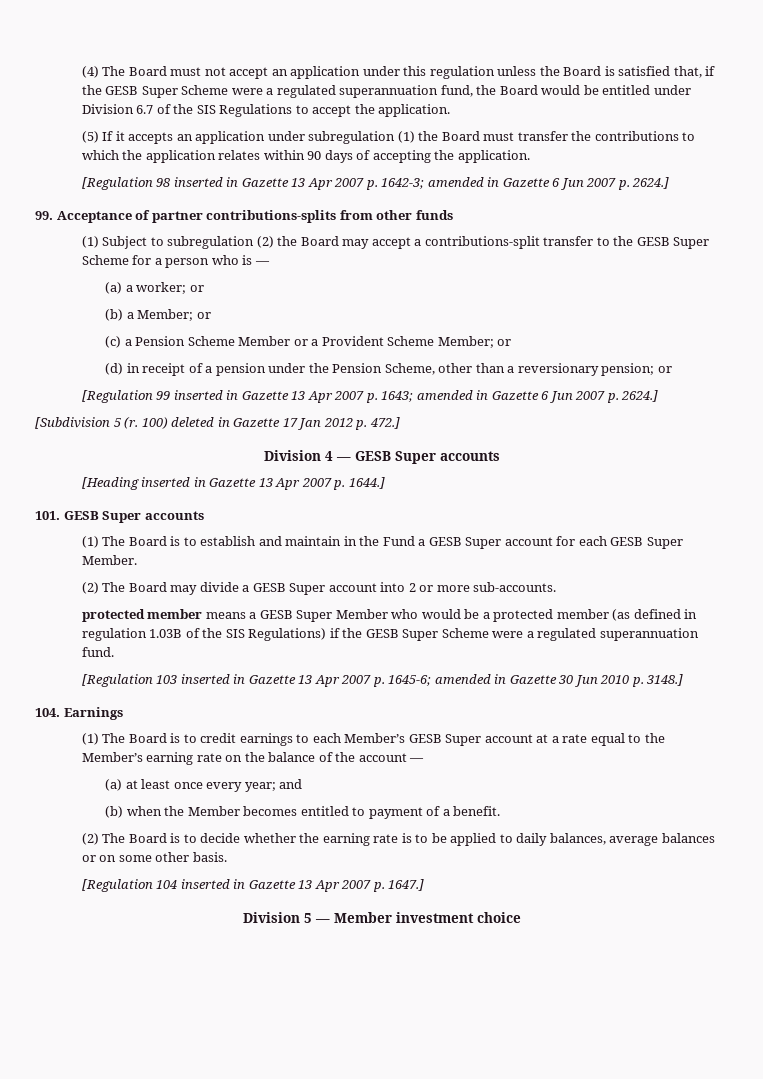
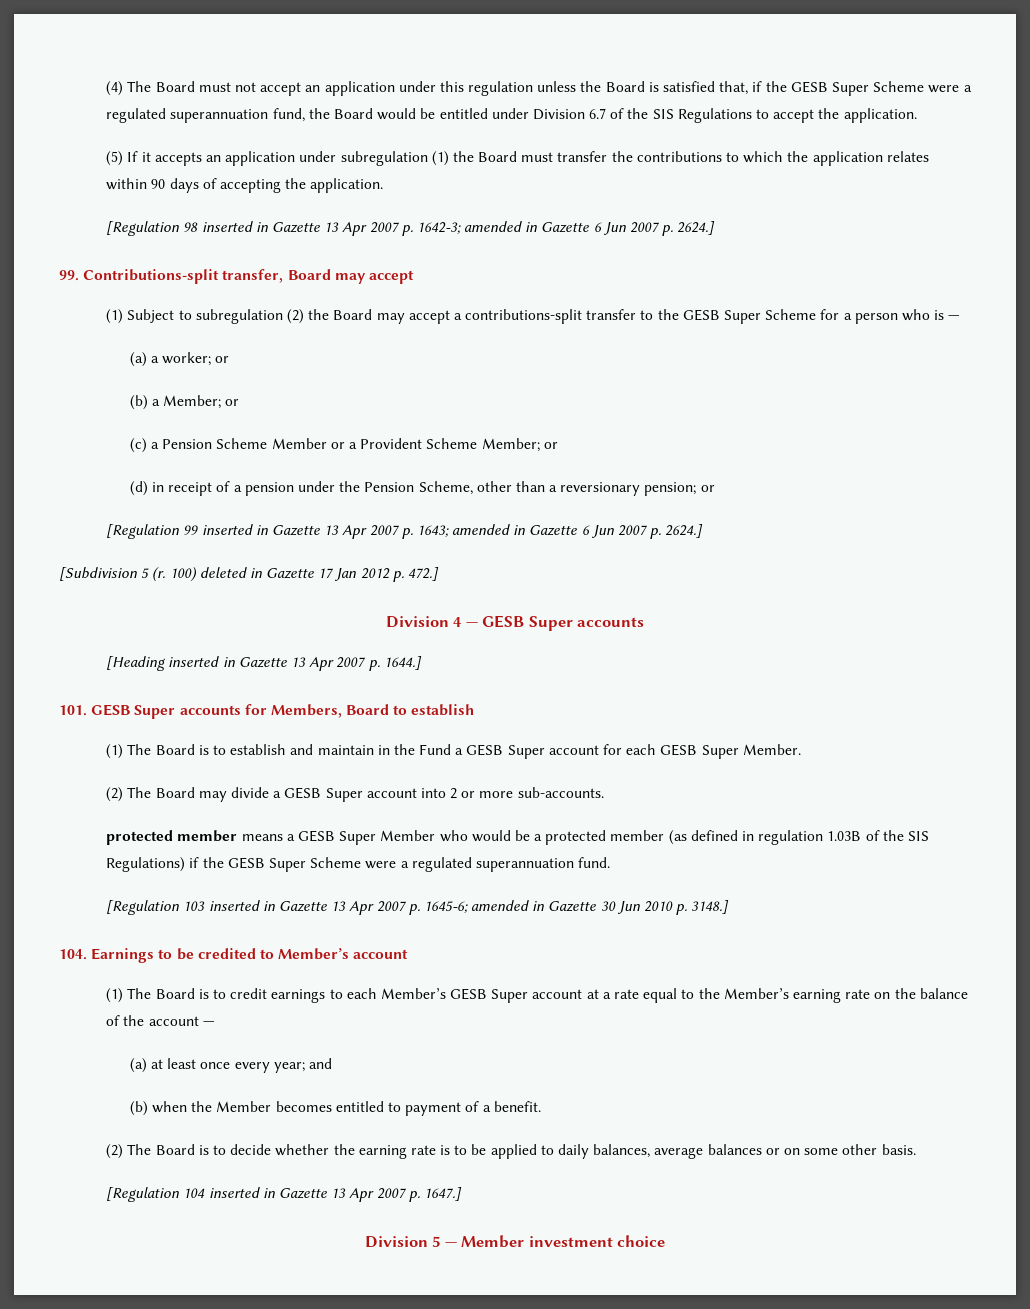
- 99. Acceptance of partner contributions-splits from other funds
+ 99. Contributions-split transfer, Board may accept
- 101. GESB Super accounts
+ 101. GESB Super accounts for Members, Board to establish
- 104. Earnings
+ 104. Earnings to be credited to Member’s account

